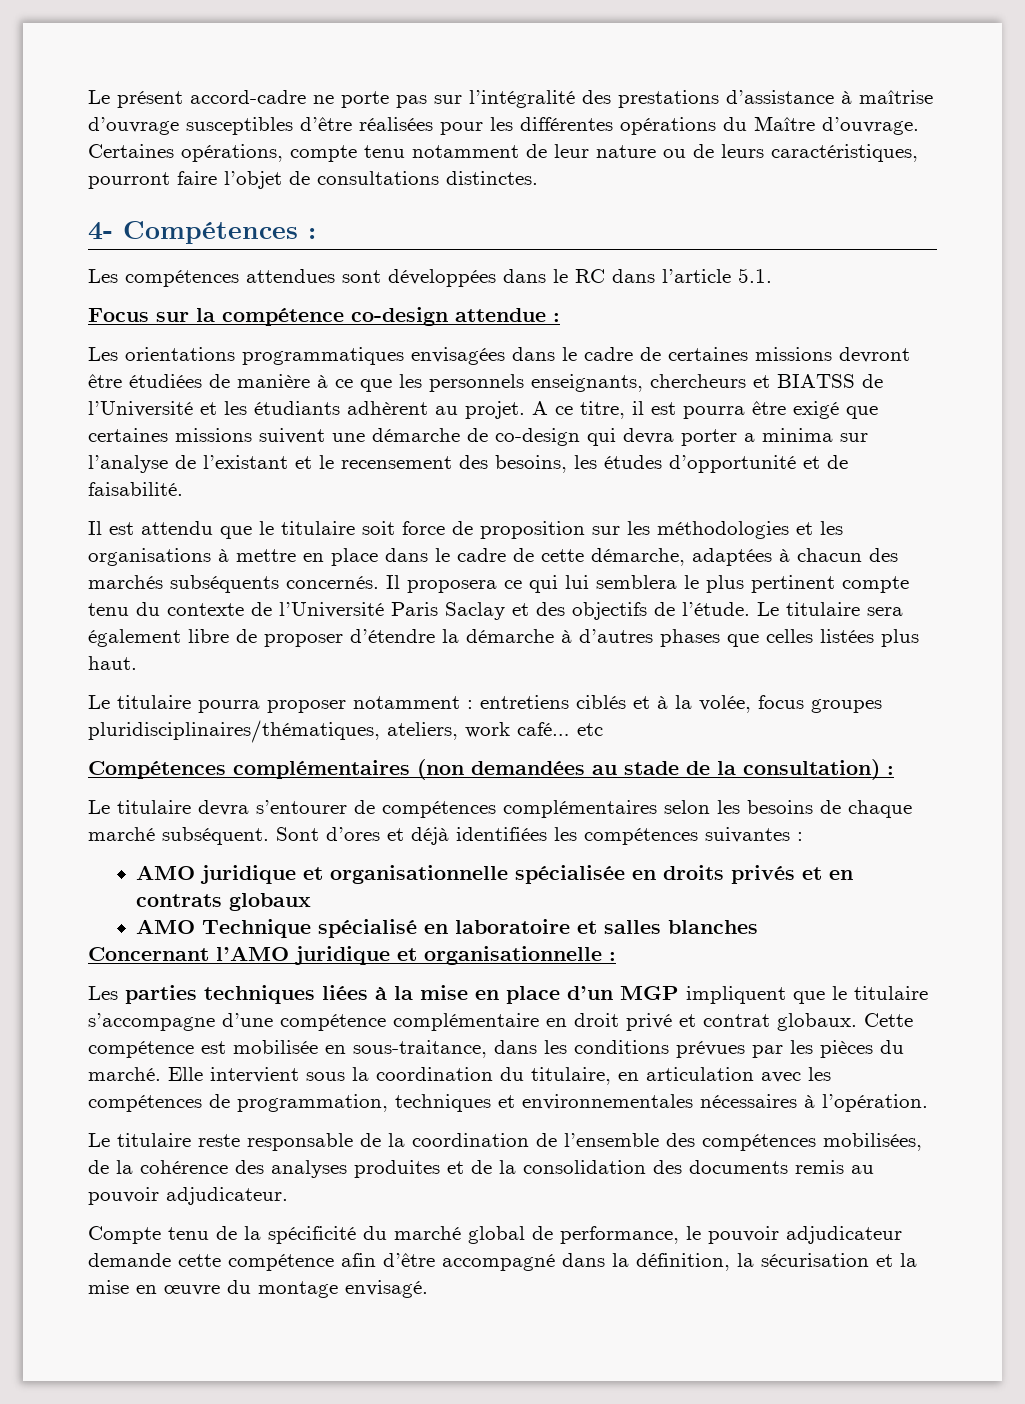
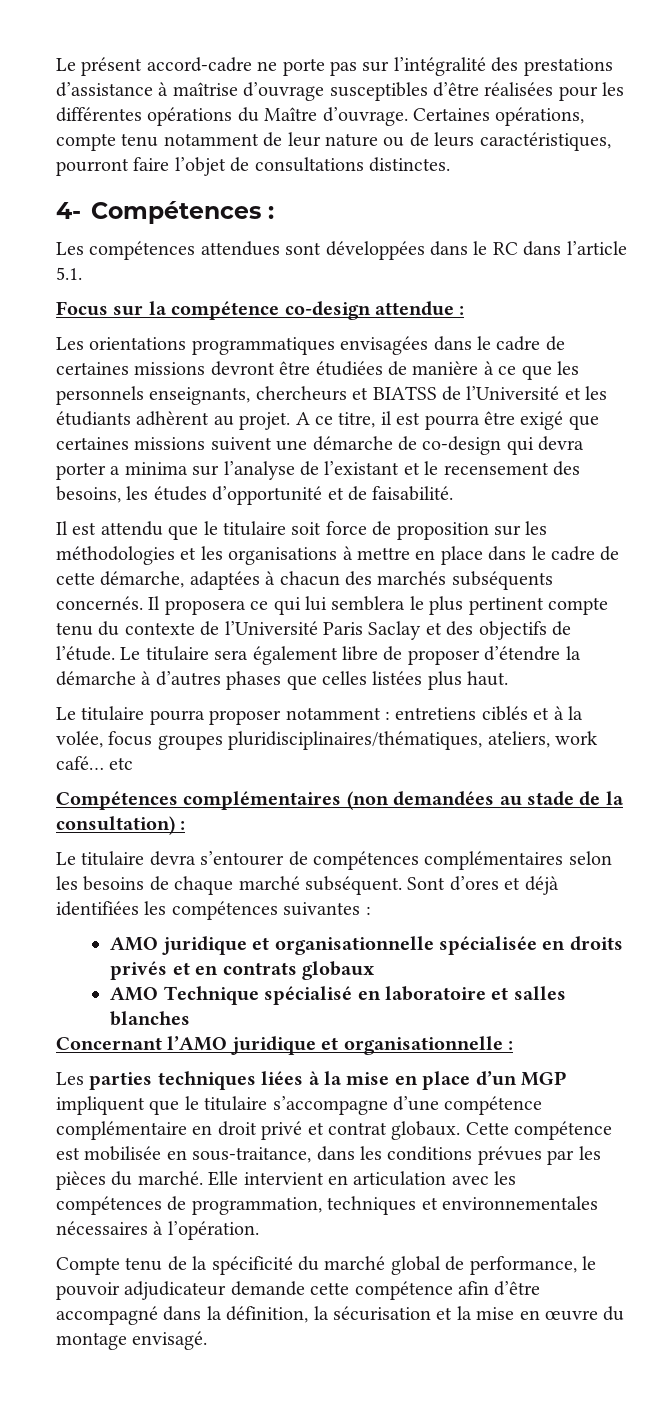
- Elle intervient sous la coordination du titulaire, en articulation avec les compétences de programmation, techniques et environnementales nécessaires à l’opération.
+ Elle intervient en articulation avec les compétences de programmation, techniques et environnementales nécessaires à l’opération.
- Le titulaire reste responsable de la coordination de l’ensemble des compétences mobilisées, de la cohérence des analyses produites et de la consolidation des documents remis au pouvoir adjudicateur.

